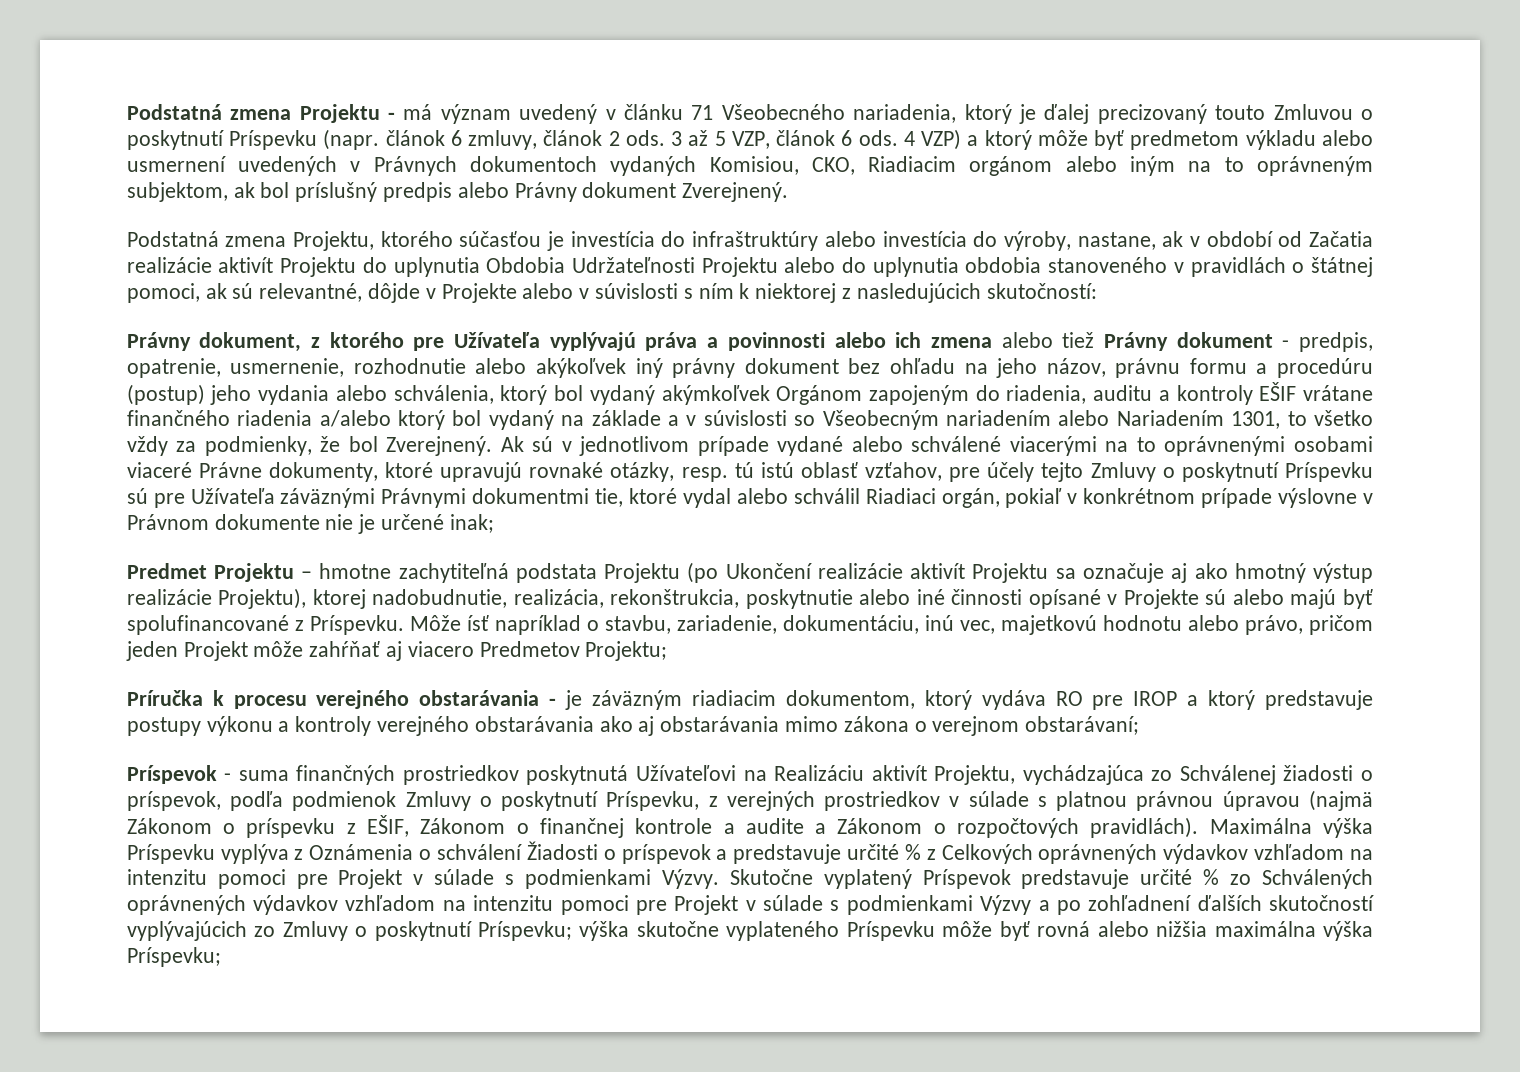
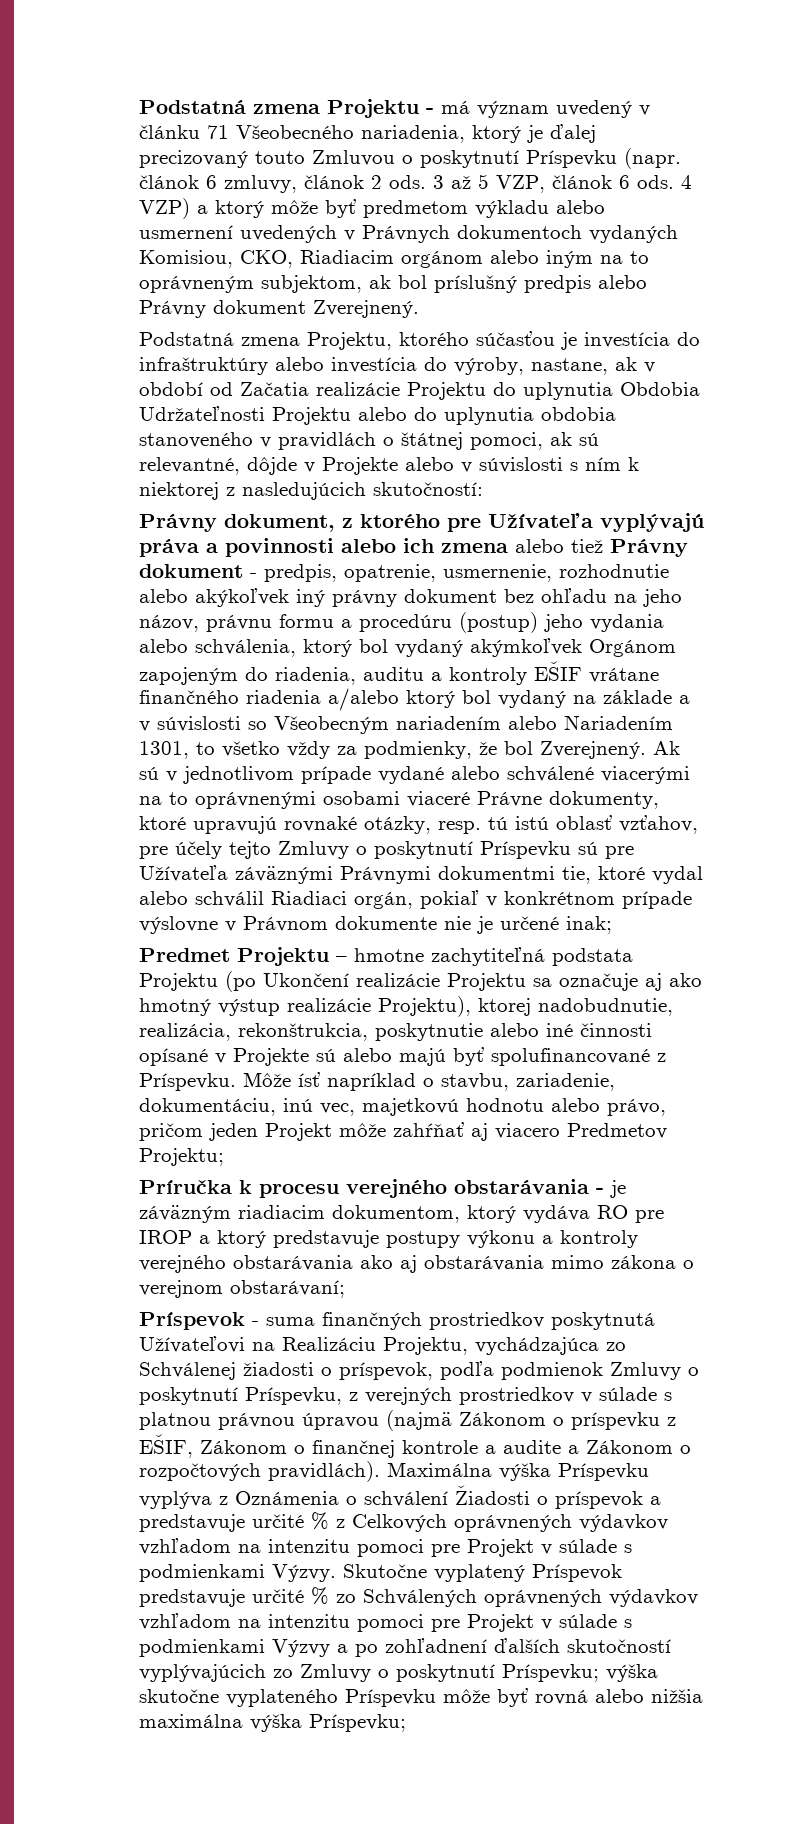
- Podstatná zmena Projektu, ktorého súčasťou je investícia do infraštruktúry alebo investícia do výroby, nastane, ak v období od Začatia realizácie aktivít Projektu do uplynutia Obdobia Udržateľnosti Projektu alebo do uplynutia obdobia stanoveného v pravidlách o štátnej pomoci, ak sú relevantné, dôjde v Projekte alebo v súvislosti s ním k niektorej z nasledujúcich skutočností:
+ Podstatná zmena Projektu, ktorého súčasťou je investícia do infraštruktúry alebo investícia do výroby, nastane, ak v období od Začatia realizácie Projektu do uplynutia Obdobia Udržateľnosti Projektu alebo do uplynutia obdobia stanoveného v pravidlách o štátnej pomoci, ak sú relevantné, dôjde v Projekte alebo v súvislosti s ním k niektorej z nasledujúcich skutočností:
- Predmet Projektu – hmotne zachytiteľná podstata Projektu (po Ukončení realizácie aktivít Projektu sa označuje aj ako hmotný výstup realizácie Projektu), ktorej nadobudnutie, realizácia, rekonštrukcia, poskytnutie alebo iné činnosti opísané v Projekte sú alebo majú byť spolufinancované z Príspevku.
+ Predmet Projektu – hmotne zachytiteľná podstata Projektu (po Ukončení realizácie Projektu sa označuje aj ako hmotný výstup realizácie Projektu), ktorej nadobudnutie, realizácia, rekonštrukcia, poskytnutie alebo iné činnosti opísané v Projekte sú alebo majú byť spolufinancované z Príspevku.
- Príspevok - suma finančných prostriedkov poskytnutá Užívateľovi na Realizáciu aktivít Projektu, vychádzajúca zo Schválenej žiadosti o príspevok, podľa podmienok Zmluvy o poskytnutí Príspevku, z verejných prostriedkov v súlade s platnou právnou úpravou (najmä Zákonom o príspevku z EŠIF, Zákonom o finančnej kontrole a audite a Zákonom o rozpočtových pravidlách).
+ Príspevok - suma finančných prostriedkov poskytnutá Užívateľovi na Realizáciu Projektu, vychádzajúca zo Schválenej žiadosti o príspevok, podľa podmienok Zmluvy o poskytnutí Príspevku, z verejných prostriedkov v súlade s platnou právnou úpravou (najmä Zákonom o príspevku z EŠIF, Zákonom o finančnej kontrole a audite a Zákonom o rozpočtových pravidlách).

